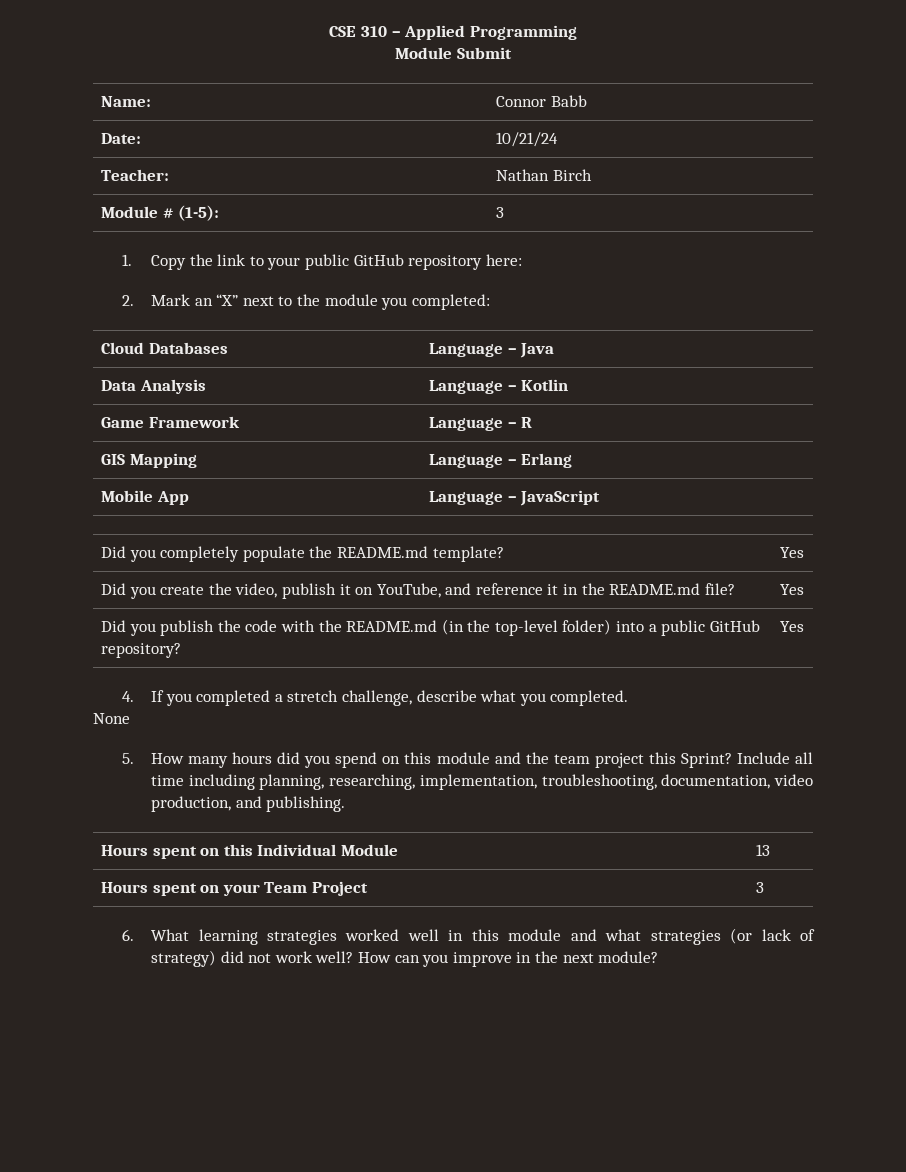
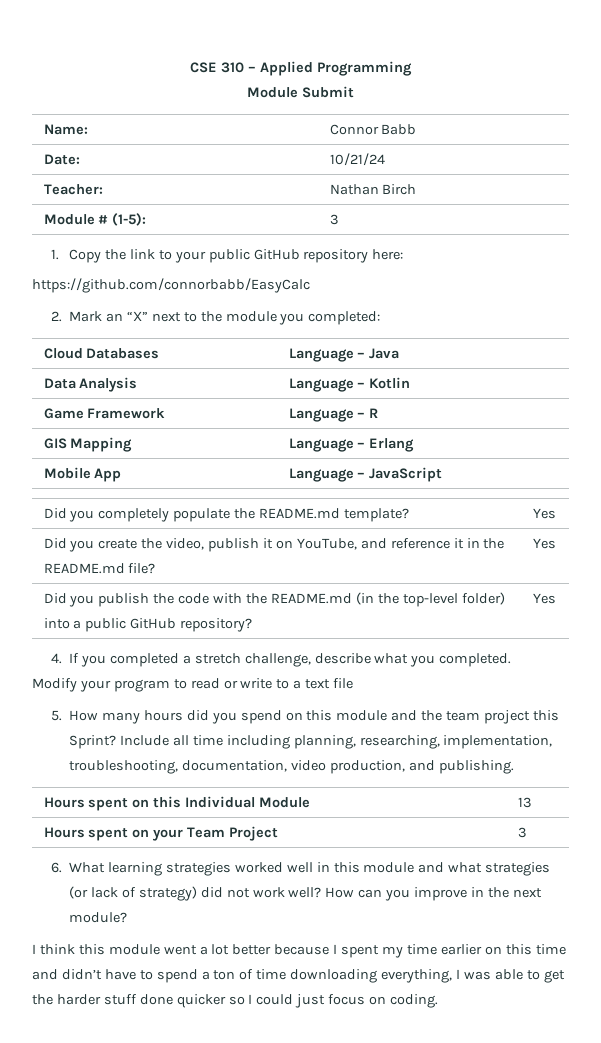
+ https://github.com/connorbabb/EasyCalc
- None
+ Modify your program to read or write to a text file
+ I think this module went a lot better because I spent my time earlier on this time and didn’t have to spend a ton of time downloading everything, I was able to get the harder stuff done quicker so I could just focus on coding.

